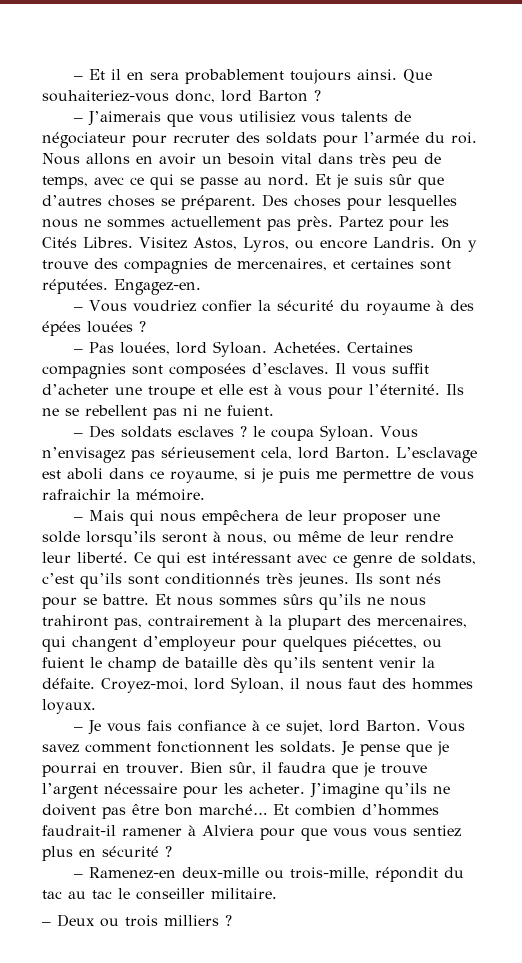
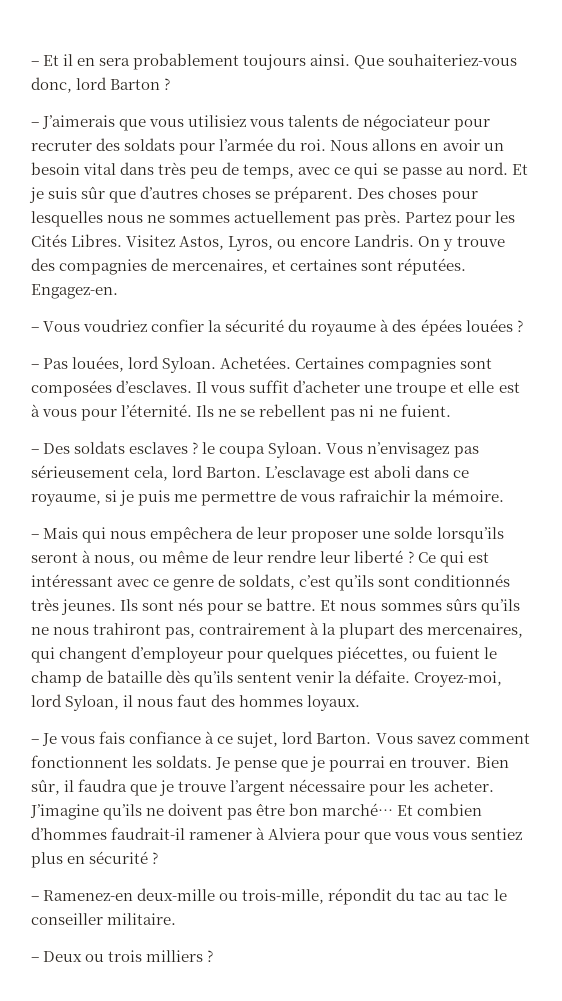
- – Mais qui nous empêchera de leur proposer une solde lorsqu’ils seront à nous, ou même de leur rendre leur liberté.
+ – Mais qui nous empêchera de leur proposer une solde lorsqu’ils seront à nous, ou même de leur rendre leur liberté ?

